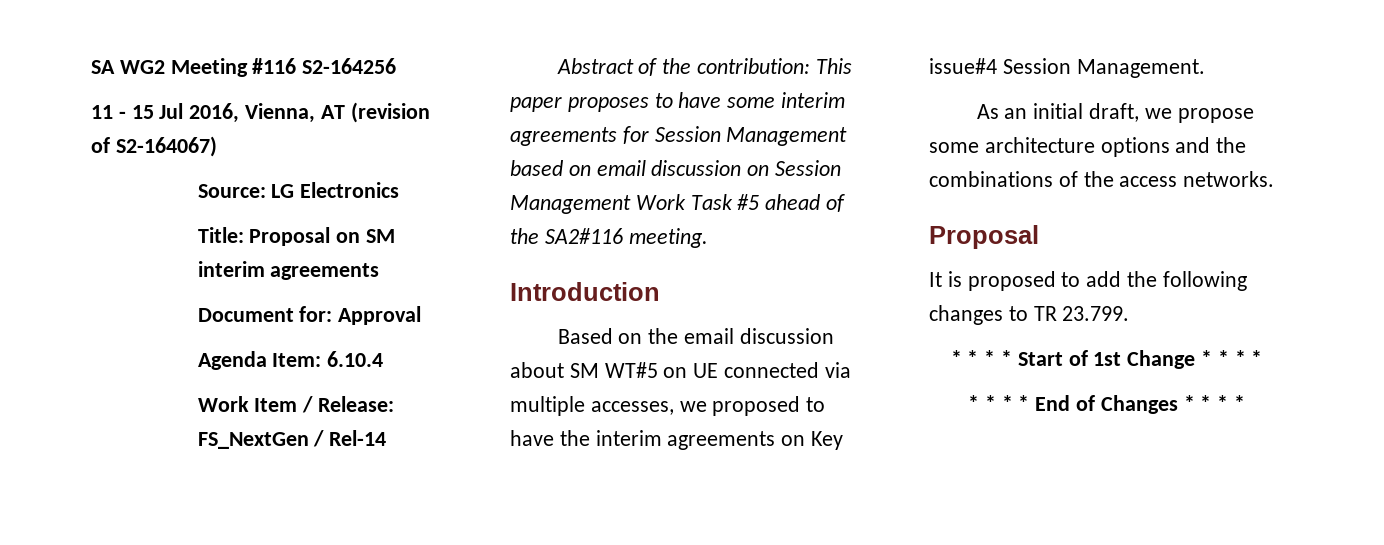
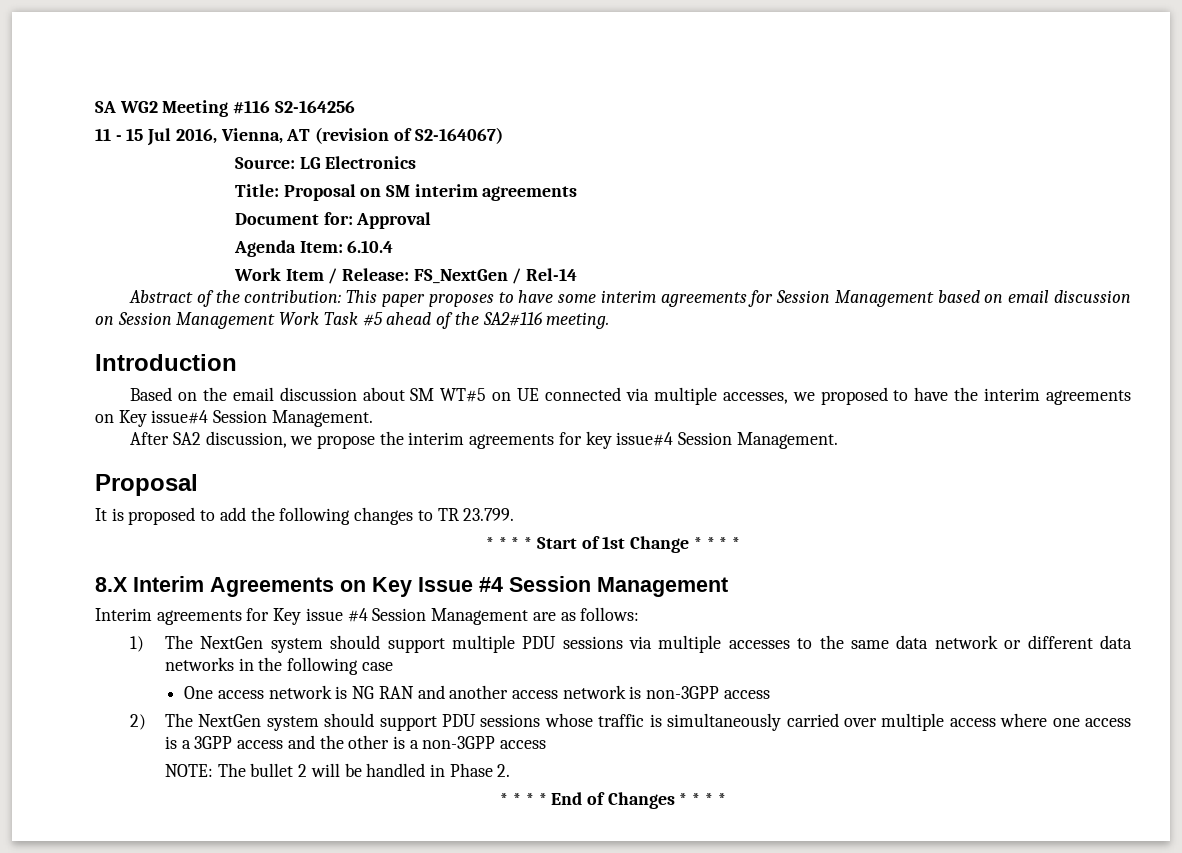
- As an initial draft, we propose some architecture options and the combinations of the access networks.
+ After SA2 discussion, we propose the interim agreements for key issue#4 Session Management.
+ 8.X Interim Agreements on Key Issue #4 Session Management
+ Interim agreements for Key issue #4 Session Management are as follows:
+ 1) The NextGen system should support multiple PDU sessions via multiple accesses to the same data network or different data networks in the following case
+ One access network is NG RAN and another access network is non-3GPP access
+ 2) The NextGen system should support PDU sessions whose traffic is simultaneously carried over multiple access where one access is a 3GPP access and the other is a non-3GPP access
+ NOTE: The bullet 2 will be handled in Phase 2.

